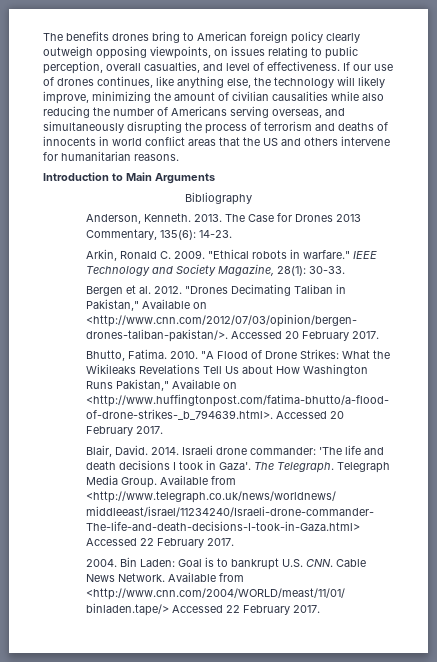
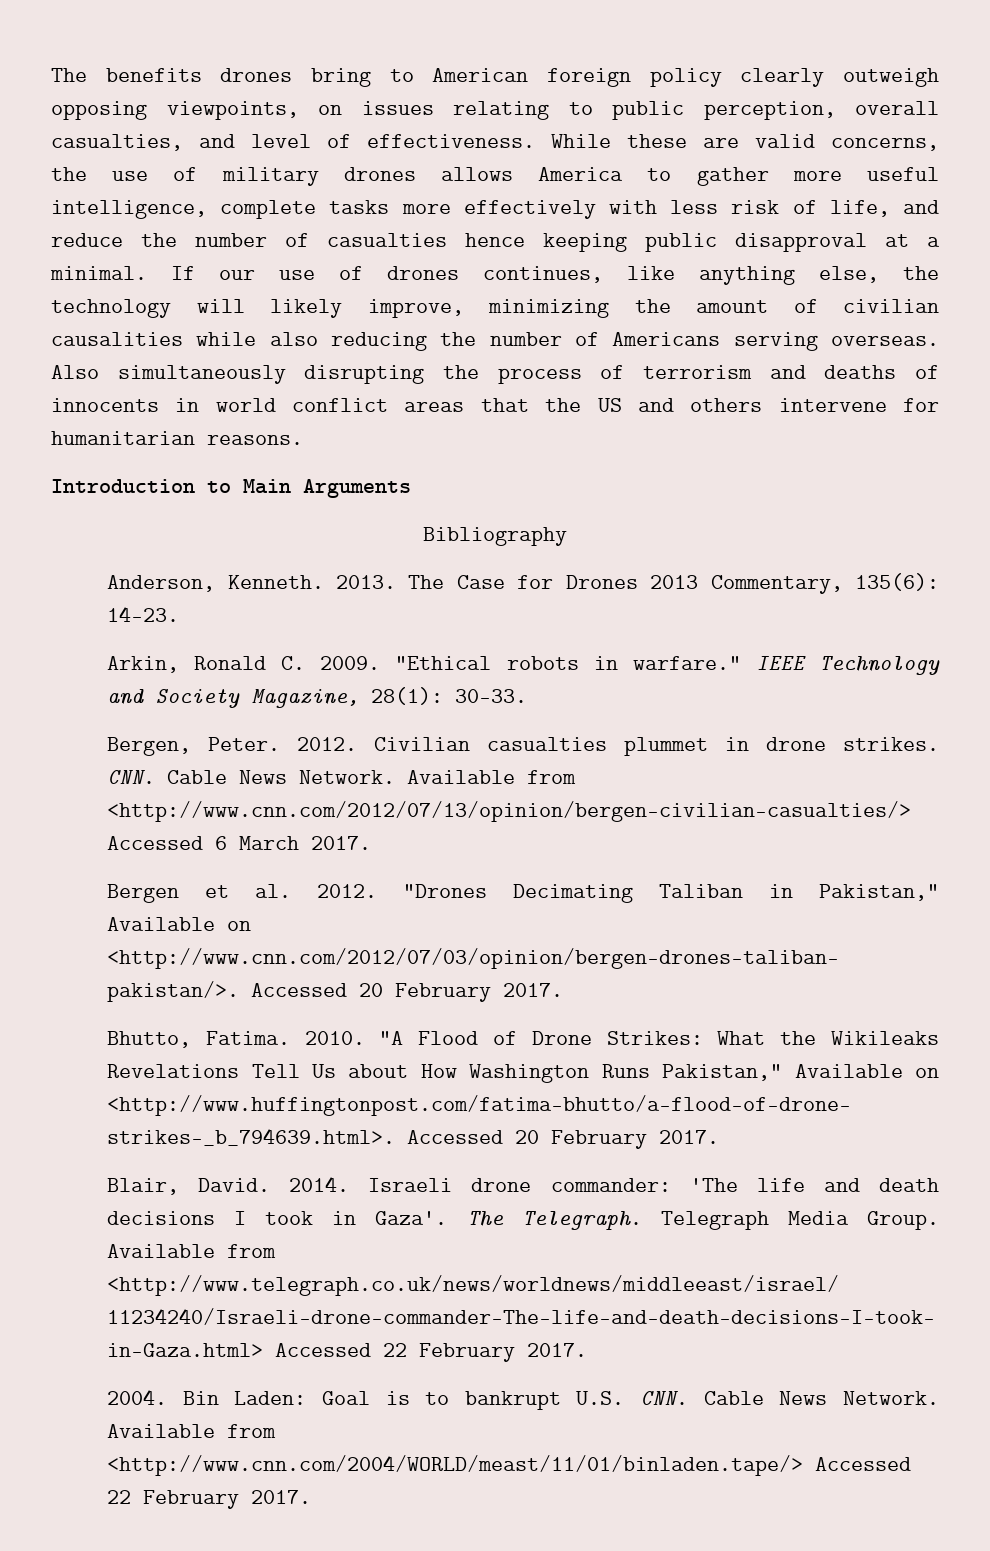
+ While these are valid concerns, the use of military drones allows America to gather more useful intelligence, complete tasks more effectively with less risk of life, and reduce the number of casualties hence keeping public disapproval at a minimal.
- If our use of drones continues, like anything else, the technology will likely improve, minimizing the amount of civilian causalities while also reducing the number of Americans serving overseas, and simultaneously disrupting the process of terrorism and deaths of innocents in world conflict areas that the US and others intervene for humanitarian reasons.
+ If our use of drones continues, like anything else, the technology will likely improve, minimizing the amount of civilian causalities while also reducing the number of Americans serving overseas. Also simultaneously disrupting the process of terrorism and deaths of innocents in world conflict areas that the US and others intervene for humanitarian reasons.
+ Bergen, Peter. 2012. Civilian casualties plummet in drone strikes. CNN. Cable News Network. Available from <http://www.cnn.com/2012/07/13/opinion/bergen-civilian-casualties/> Accessed 6 March 2017.

